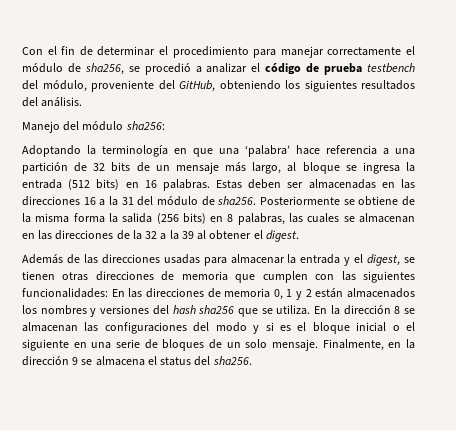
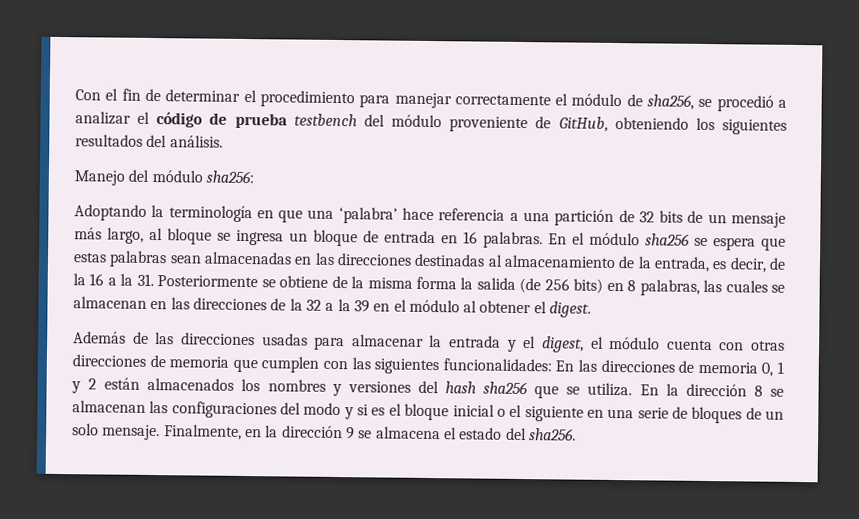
- Con el fin de determinar el procedimiento para manejar correctamente el módulo de sha256, se procedió a analizar el código de prueba testbench del módulo, proveniente del GitHub, obteniendo los siguientes resultados del análisis.
+ Con el fin de determinar el procedimiento para manejar correctamente el módulo de sha256, se procedió a analizar el código de prueba testbench del módulo proveniente de GitHub, obteniendo los siguientes resultados del análisis.
- Adoptando la terminología en que una ‘palabra’ hace referencia a una partición de 32 bits de un mensaje más largo, al bloque se ingresa la entrada (512 bits) en 16 palabras. Estas deben ser almacenadas en las direcciones 16 a la 31 del módulo de sha256. Posteriormente se obtiene de la misma forma la salida (256 bits) en 8 palabras, las cuales se almacenan en las direcciones de la 32 a la 39 al obtener el digest.
+ Adoptando la terminología en que una ‘palabra’ hace referencia a una partición de 32 bits de un mensaje más largo, al bloque se ingresa un bloque de entrada en 16 palabras. En el módulo sha256 se espera que estas palabras sean almacenadas en las direcciones destinadas al almacenamiento de la entrada, es decir, de la 16 a la 31. Posteriormente se obtiene de la misma forma la salida (de 256 bits) en 8 palabras, las cuales se almacenan en las direcciones de la 32 a la 39 en el módulo al obtener el digest.
- Además de las direcciones usadas para almacenar la entrada y el digest, se tienen otras direcciones de memoria que cumplen con las siguientes funcionalidades: En las direcciones de memoria 0, 1 y 2 están almacenados los nombres y versiones del hash sha256 que se utiliza.
+ Además de las direcciones usadas para almacenar la entrada y el digest, el módulo cuenta con otras direcciones de memoria que cumplen con las siguientes funcionalidades: En las direcciones de memoria 0, 1 y 2 están almacenados los nombres y versiones del hash sha256 que se utiliza.
- Finalmente, en la dirección 9 se almacena el status del sha256.
+ Finalmente, en la dirección 9 se almacena el estado del sha256.

